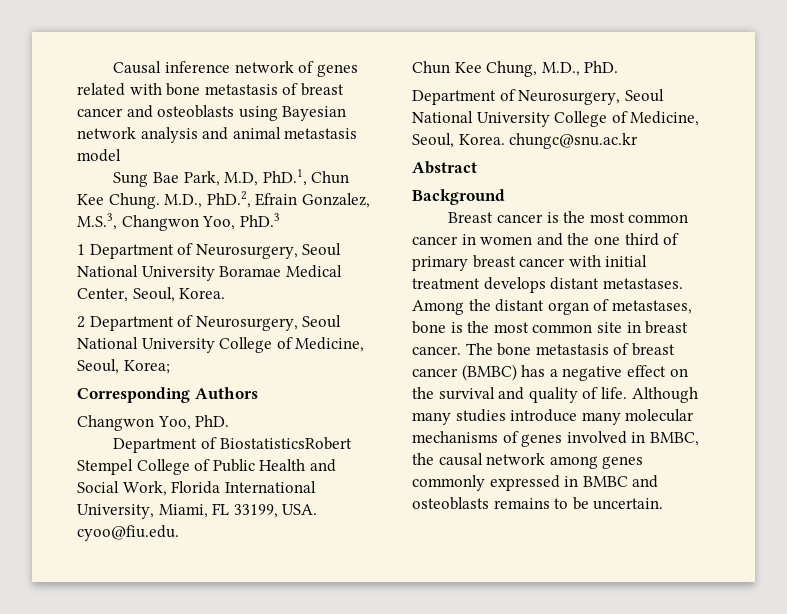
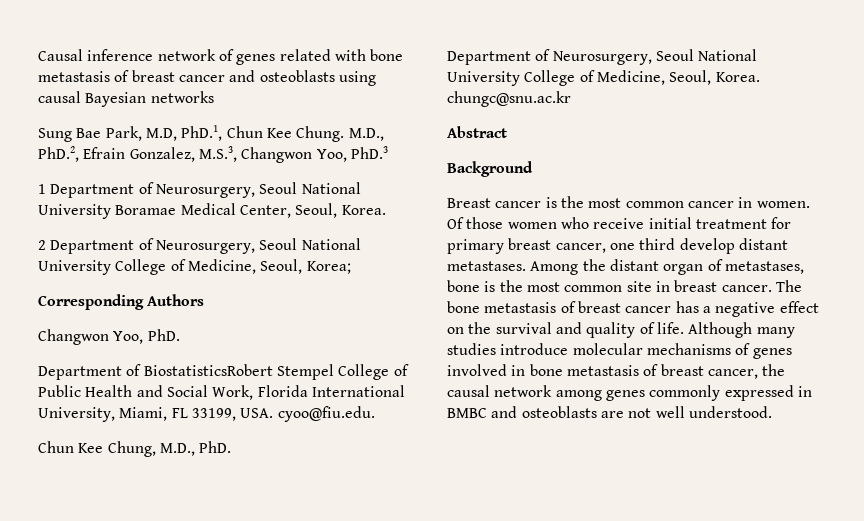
- Causal inference network of genes related with bone metastasis of breast cancer and osteoblasts using Bayesian network analysis and animal metastasis model
+ Causal inference network of genes related with bone metastasis of breast cancer and osteoblasts using causal Bayesian networks
- Breast cancer is the most common cancer in women and the one third of primary breast cancer with initial treatment develops distant metastases.
+ Breast cancer is the most common cancer in women. Of those women who receive initial treatment for primary breast cancer, one third develop distant metastases.
- The bone metastasis of breast cancer (BMBC) has a negative effect on the survival and quality of life.
+ The bone metastasis of breast cancer has a negative effect on the survival and quality of life.
- Although many studies introduce many molecular mechanisms of genes involved in BMBC, the causal network among genes commonly expressed in BMBC and osteoblasts remains to be uncertain.
+ Although many studies introduce molecular mechanisms of genes involved in bone metastasis of breast cancer, the causal network among genes commonly expressed in BMBC and osteoblasts are not well understood.

